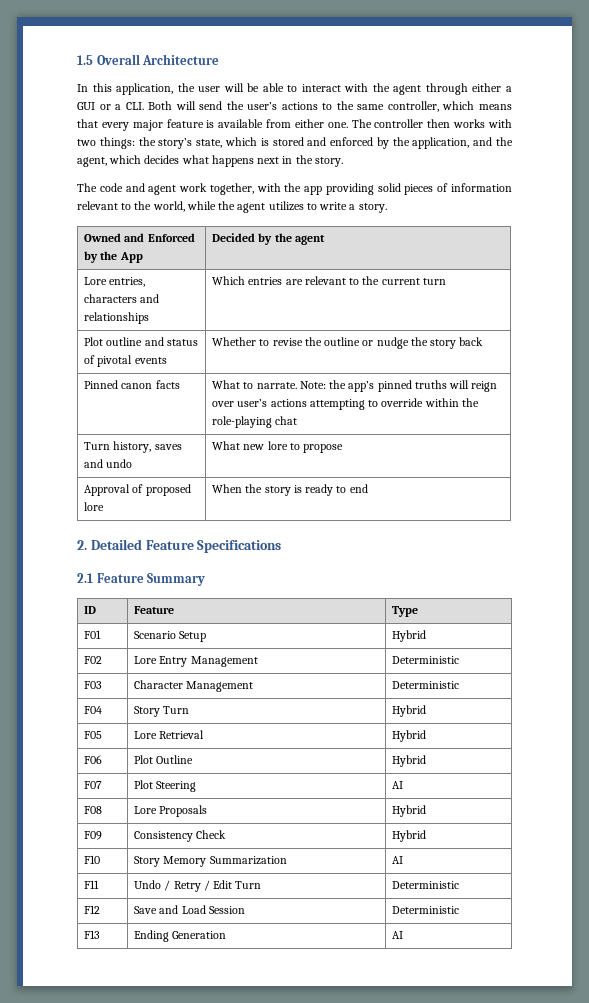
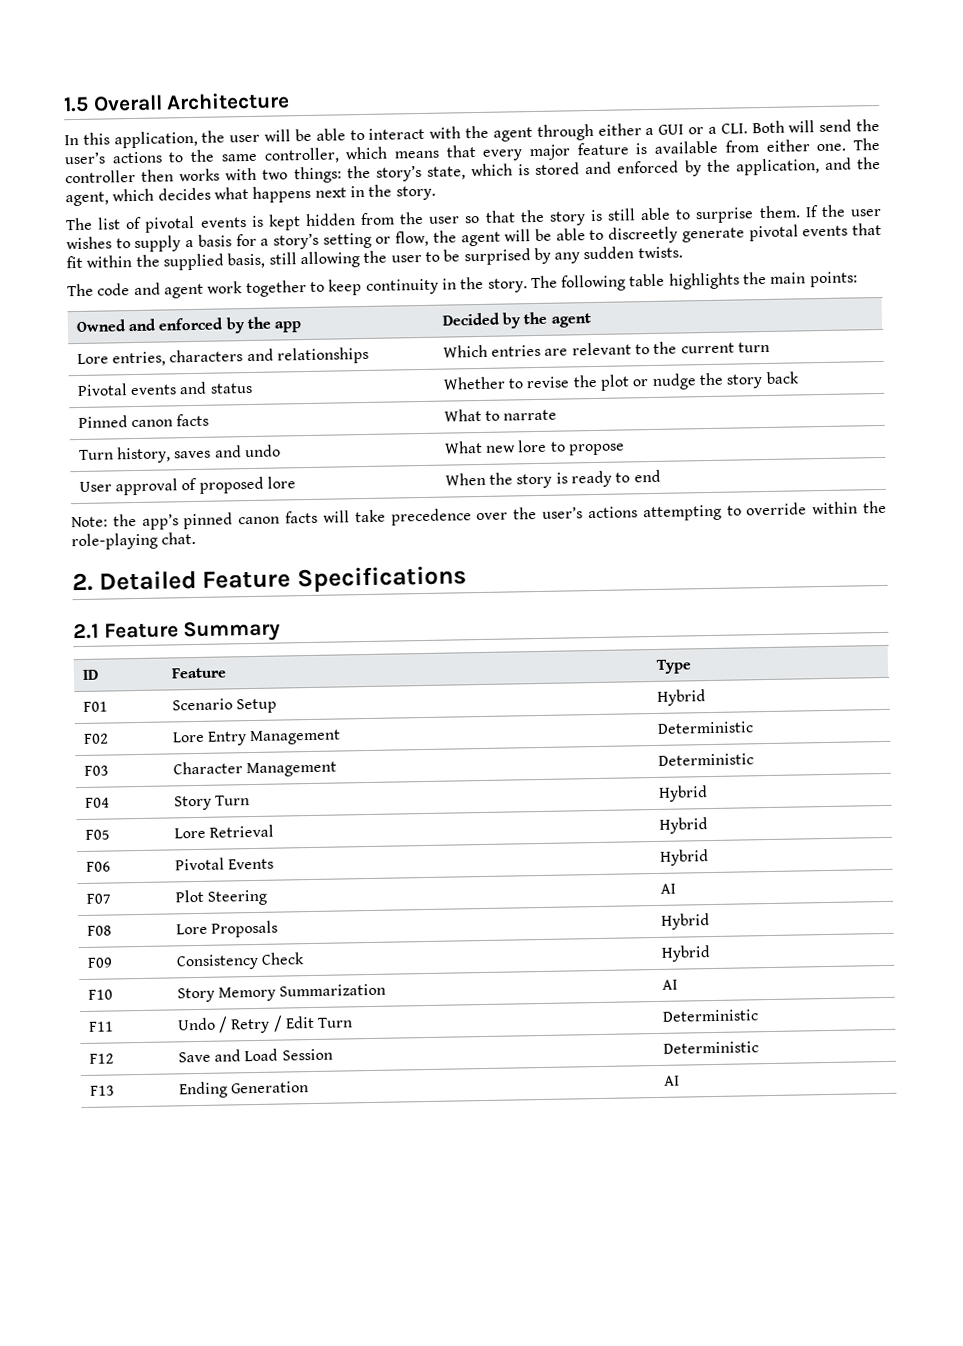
+ The list of pivotal events is kept hidden from the user so that the story is still able to surprise them. If the user wishes to supply a basis for a story’s setting or flow, the agent will be able to discreetly generate pivotal events that fit within the supplied basis, still allowing the user to be surprised by any sudden twists.
- The code and agent work together, with the app providing solid pieces of information relevant to the world, while the agent utilizes to write a story.
+ The code and agent work together to keep continuity in the story. The following table highlights the main points:
- Owned and Enforced by the App | Decided by the agent
+ Owned and enforced by the app | Decided by the agent
- Plot outline and status of pivotal events | Whether to revise the outline or nudge the story back
+ Pivotal events and status | Whether to revise the plot or nudge the story back
- Pinned canon facts | What to narrate. Note: the app’s pinned truths will reign over user’s actions attempting to override within the role-playing chat
+ Pinned canon facts | What to narrate
- Approval of proposed lore | When the story is ready to end
+ User approval of proposed lore | When the story is ready to end
+ Note: the app’s pinned canon facts will take precedence over the user’s actions attempting to override within the role-playing chat.
- F06 | Plot Outline | Hybrid
+ F06 | Pivotal Events | Hybrid

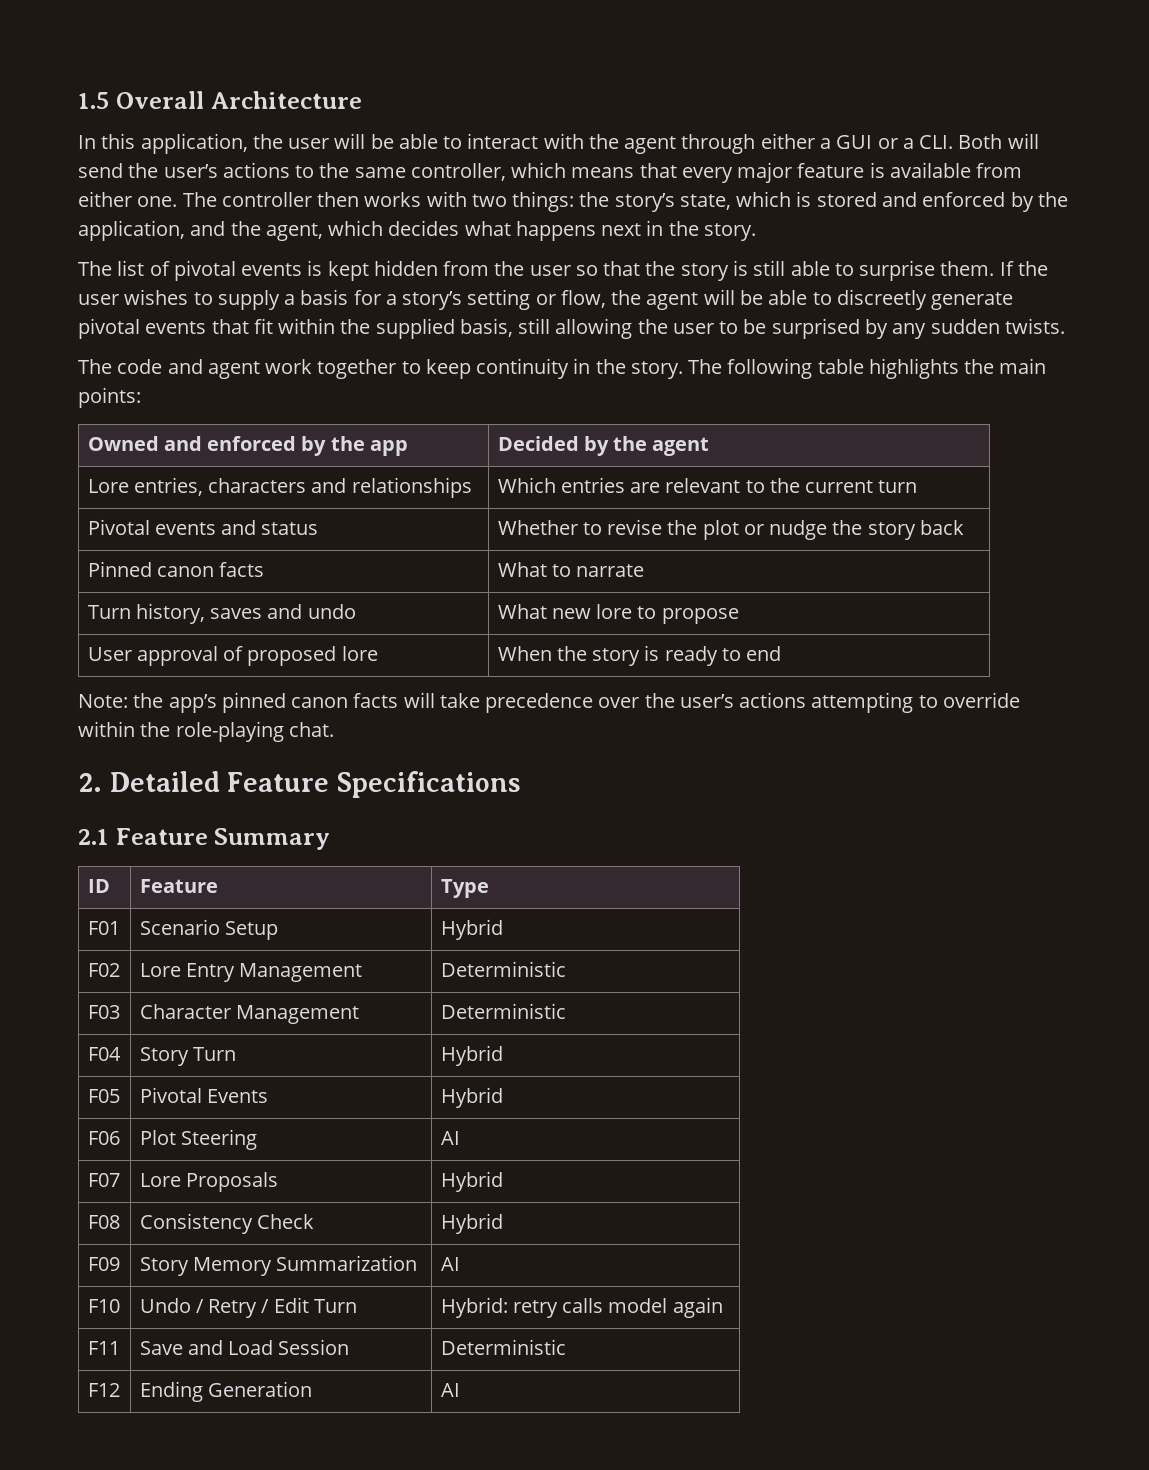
- F05 | Lore Retrieval | Hybrid
- F06 | Pivotal Events | Hybrid
+ F05 | Pivotal Events | Hybrid
- F07 | Plot Steering | AI
+ F06 | Plot Steering | AI
- F08 | Lore Proposals | Hybrid
+ F07 | Lore Proposals | Hybrid
- F09 | Consistency Check | Hybrid
+ F08 | Consistency Check | Hybrid
- F10 | Story Memory Summarization | AI
+ F09 | Story Memory Summarization | AI
- F11 | Undo / Retry / Edit Turn | Deterministic
- F12 | Save and Load Session | Deterministic
+ F10 | Undo / Retry / Edit Turn | Hybrid: retry calls model again
+ F11 | Save and Load Session | Deterministic
- F13 | Ending Generation | AI
+ F12 | Ending Generation | AI

